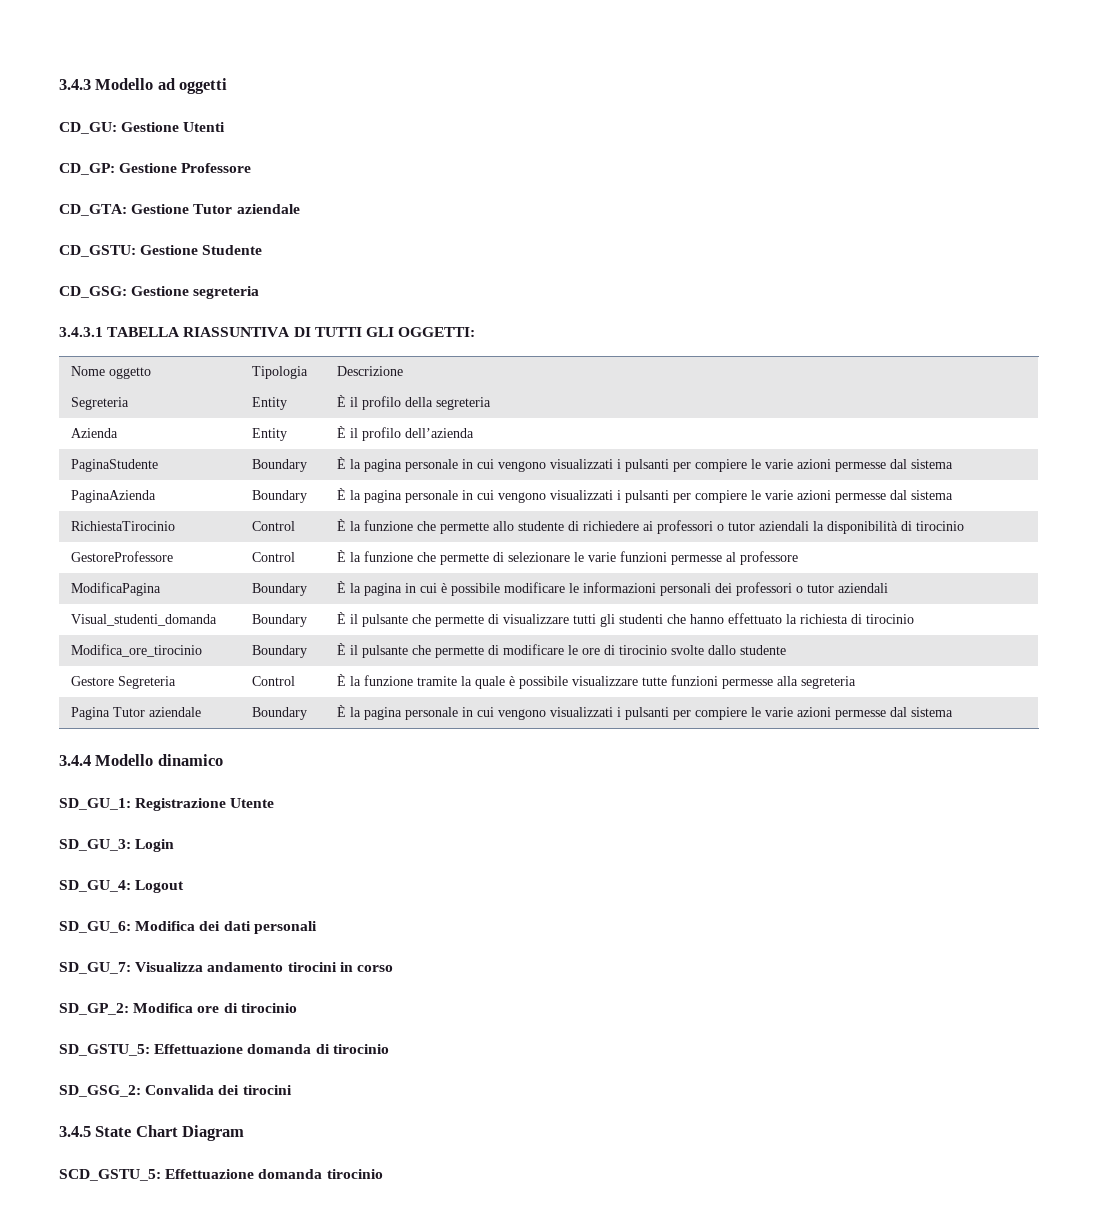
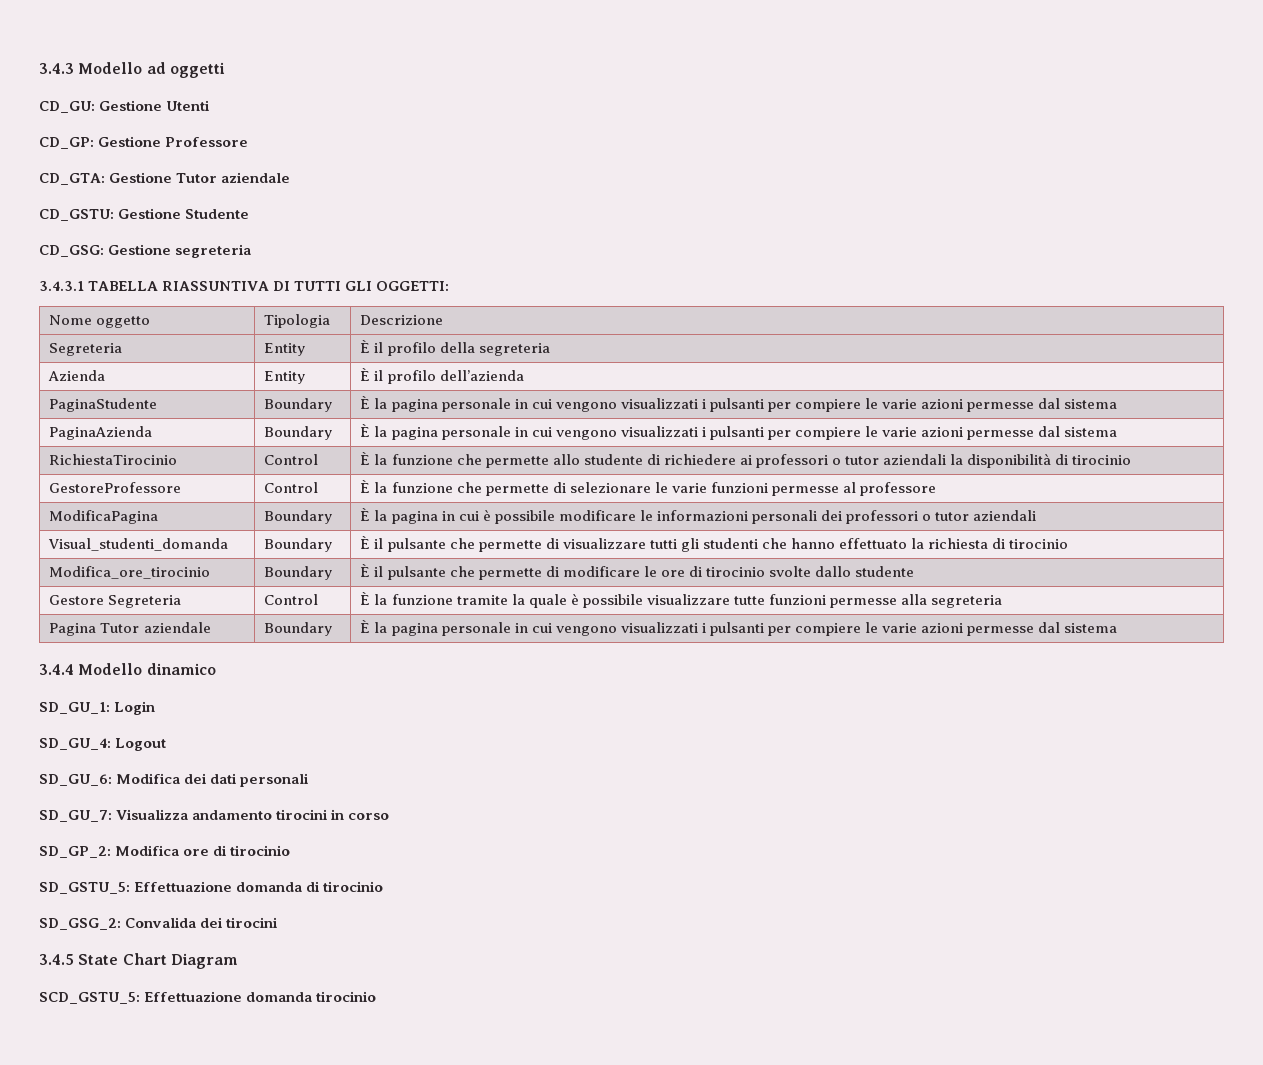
- SD_GU_1: Registrazione Utente
- SD_GU_3: Login
+ SD_GU_1: Login

